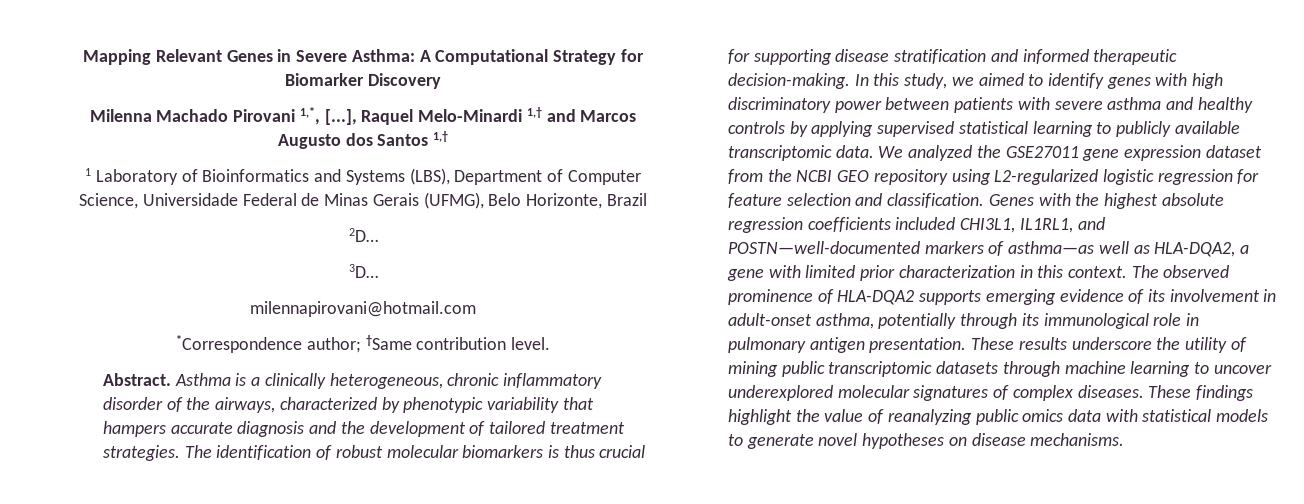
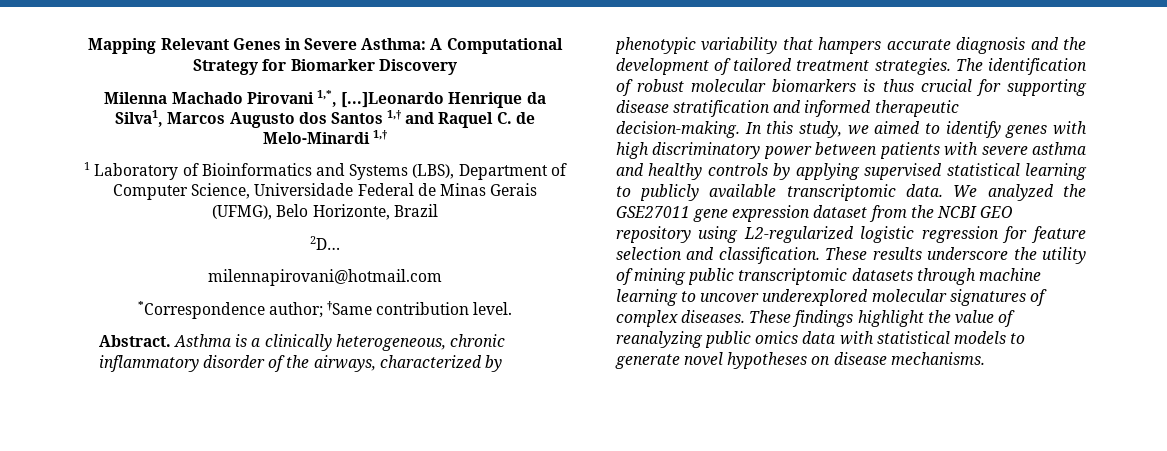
- Milenna Machado Pirovani 1,*, [...], Raquel Melo-Minardi 1,† and Marcos Augusto dos Santos 1,†
+ Milenna Machado Pirovani 1,*, [...]Leonardo Henrique da Silva1, Marcos Augusto dos Santos 1,† and Raquel C. de Melo-Minardi 1,†
- 3D…
- Genes with the highest absolute regression coefficients included CHI3L1, IL1RL1, and POSTN—well-documented markers of asthma—as well as HLA-DQA2, a gene with limited prior characterization in this context. The observed prominence of HLA-DQA2 supports emerging evidence of its involvement in adult-onset asthma, potentially through its immunological role in pulmonary antigen presentation.

